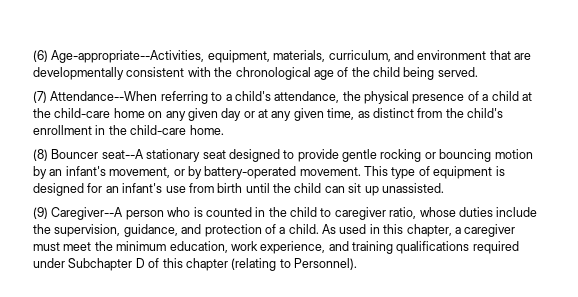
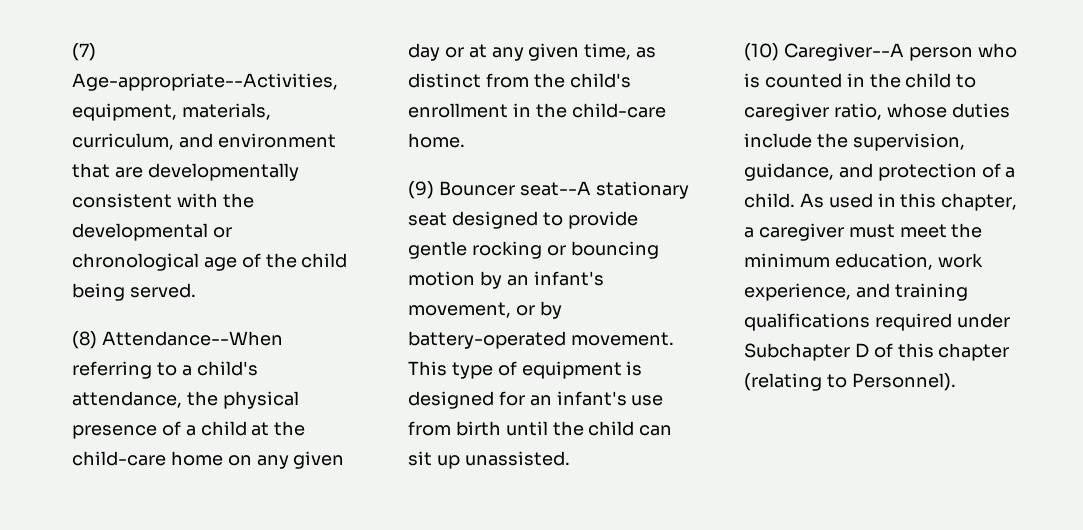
- (6) Age-appropriate--Activities, equipment, materials, curriculum, and environment that are developmentally consistent with the chronological age of the child being served.
+ (7) Age-appropriate--Activities, equipment, materials, curriculum, and environment that are developmentally consistent with the developmental or chronological age of the child being served.
- (7) Attendance--When referring to a child's attendance, the physical presence of a child at the child-care home on any given day or at any given time, as distinct from the child's enrollment in the child-care home.
+ (8) Attendance--When referring to a child's attendance, the physical presence of a child at the child-care home on any given day or at any given time, as distinct from the child's enrollment in the child-care home.
- (8) Bouncer seat--A stationary seat designed to provide gentle rocking or bouncing motion by an infant's movement, or by battery-operated movement.
+ (9) Bouncer seat--A stationary seat designed to provide gentle rocking or bouncing motion by an infant's movement, or by battery-operated movement.
- (9) Caregiver--A person who is counted in the child to caregiver ratio, whose duties include the supervision, guidance, and protection of a child.
+ (10) Caregiver--A person who is counted in the child to caregiver ratio, whose duties include the supervision, guidance, and protection of a child.

